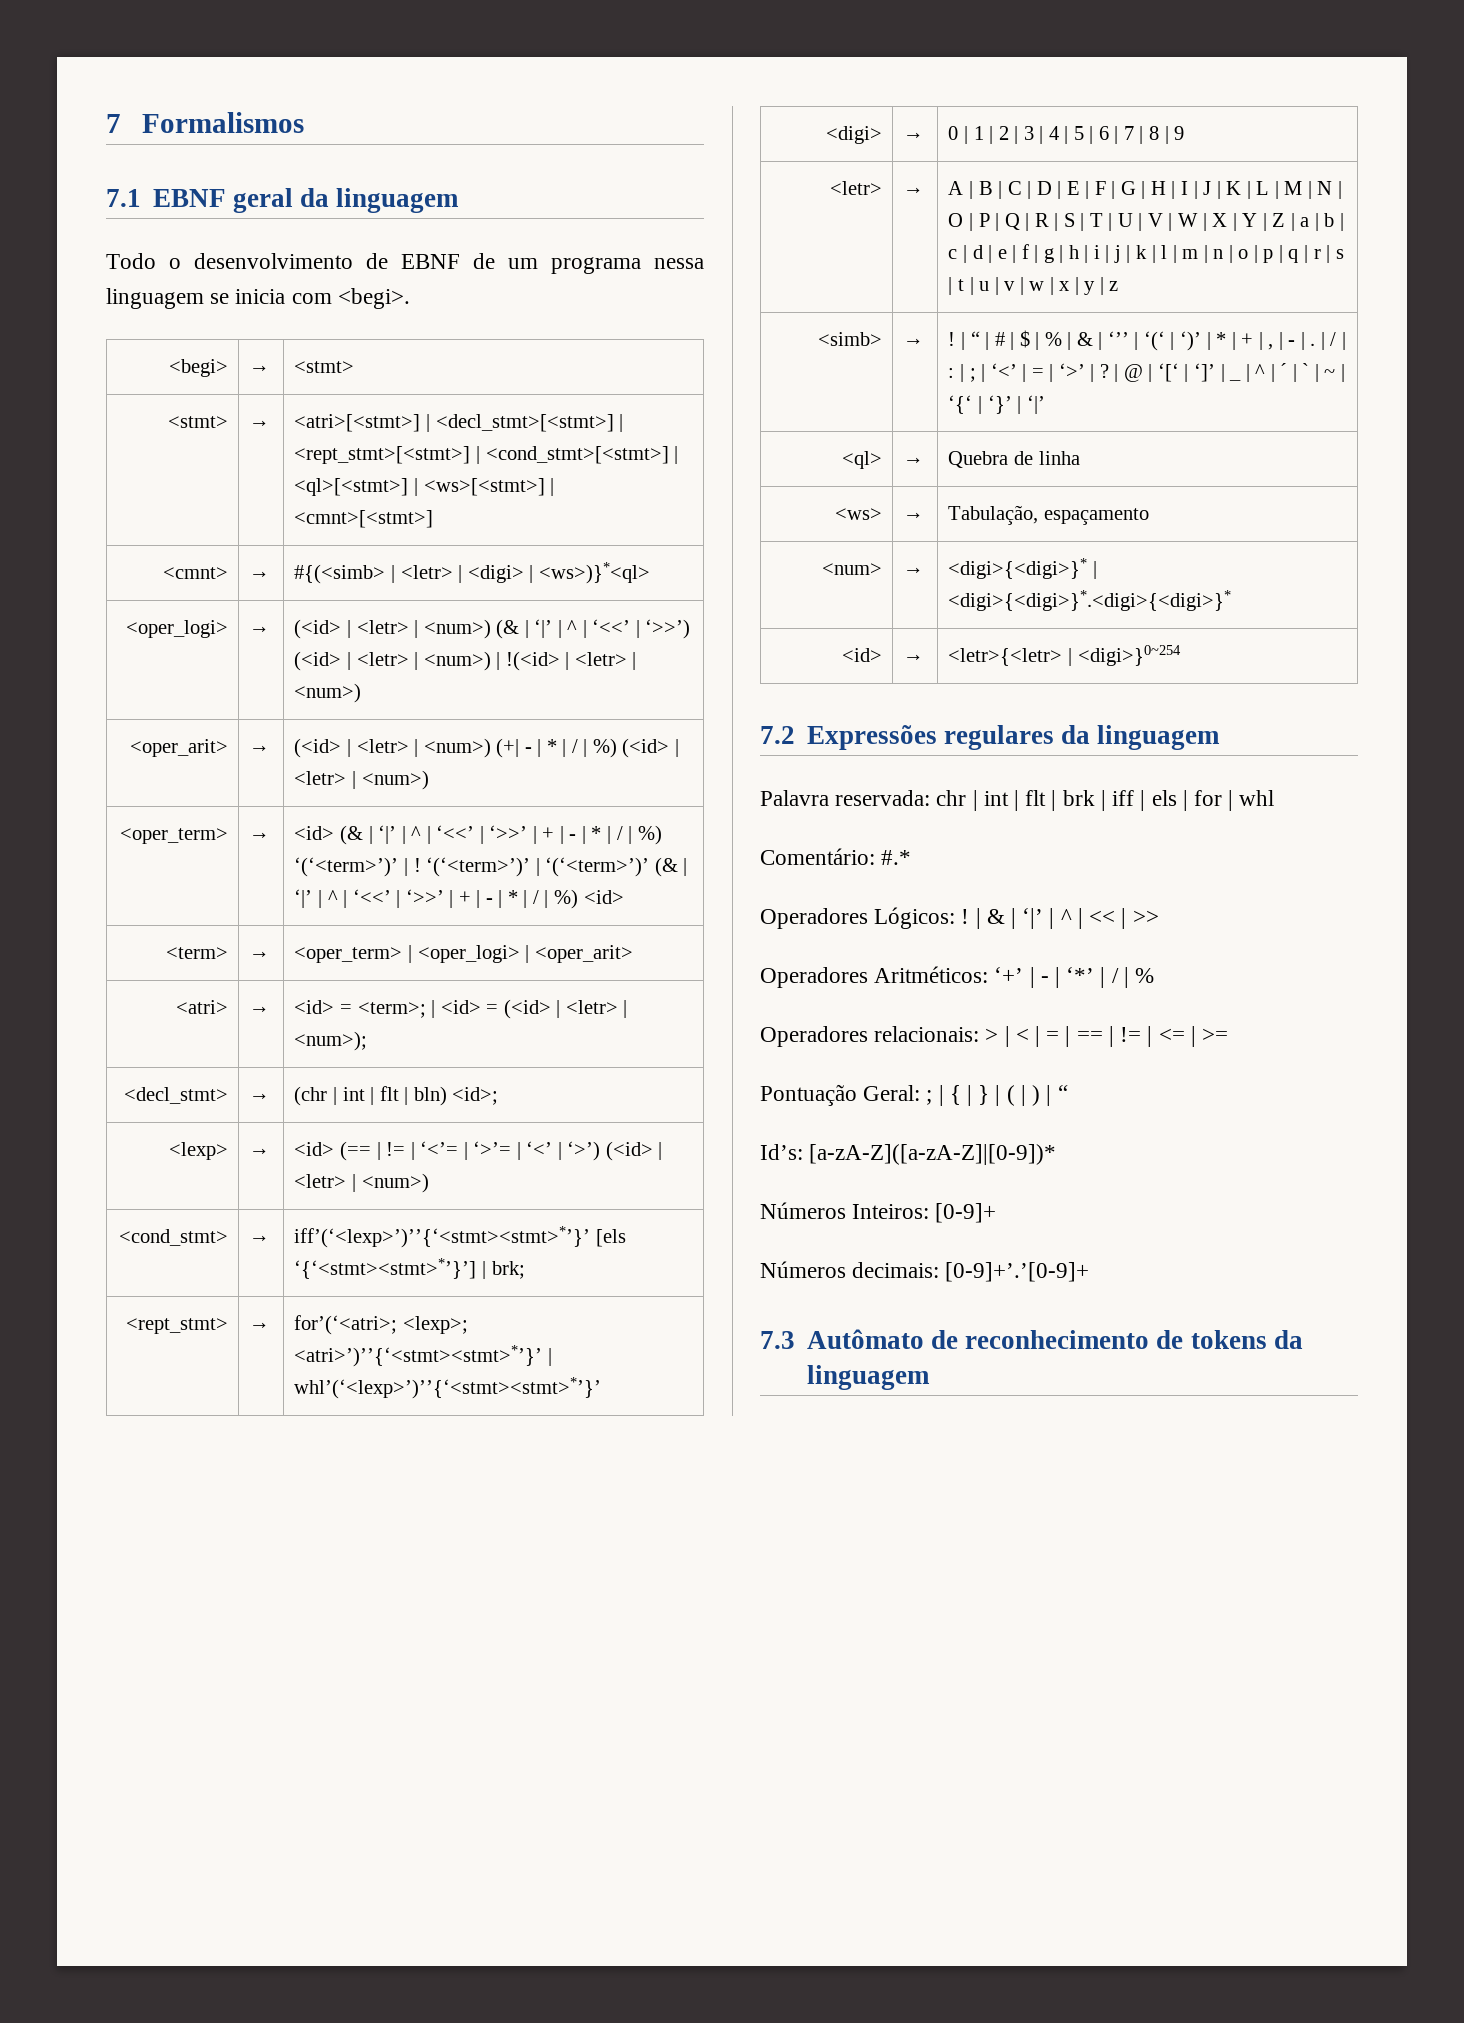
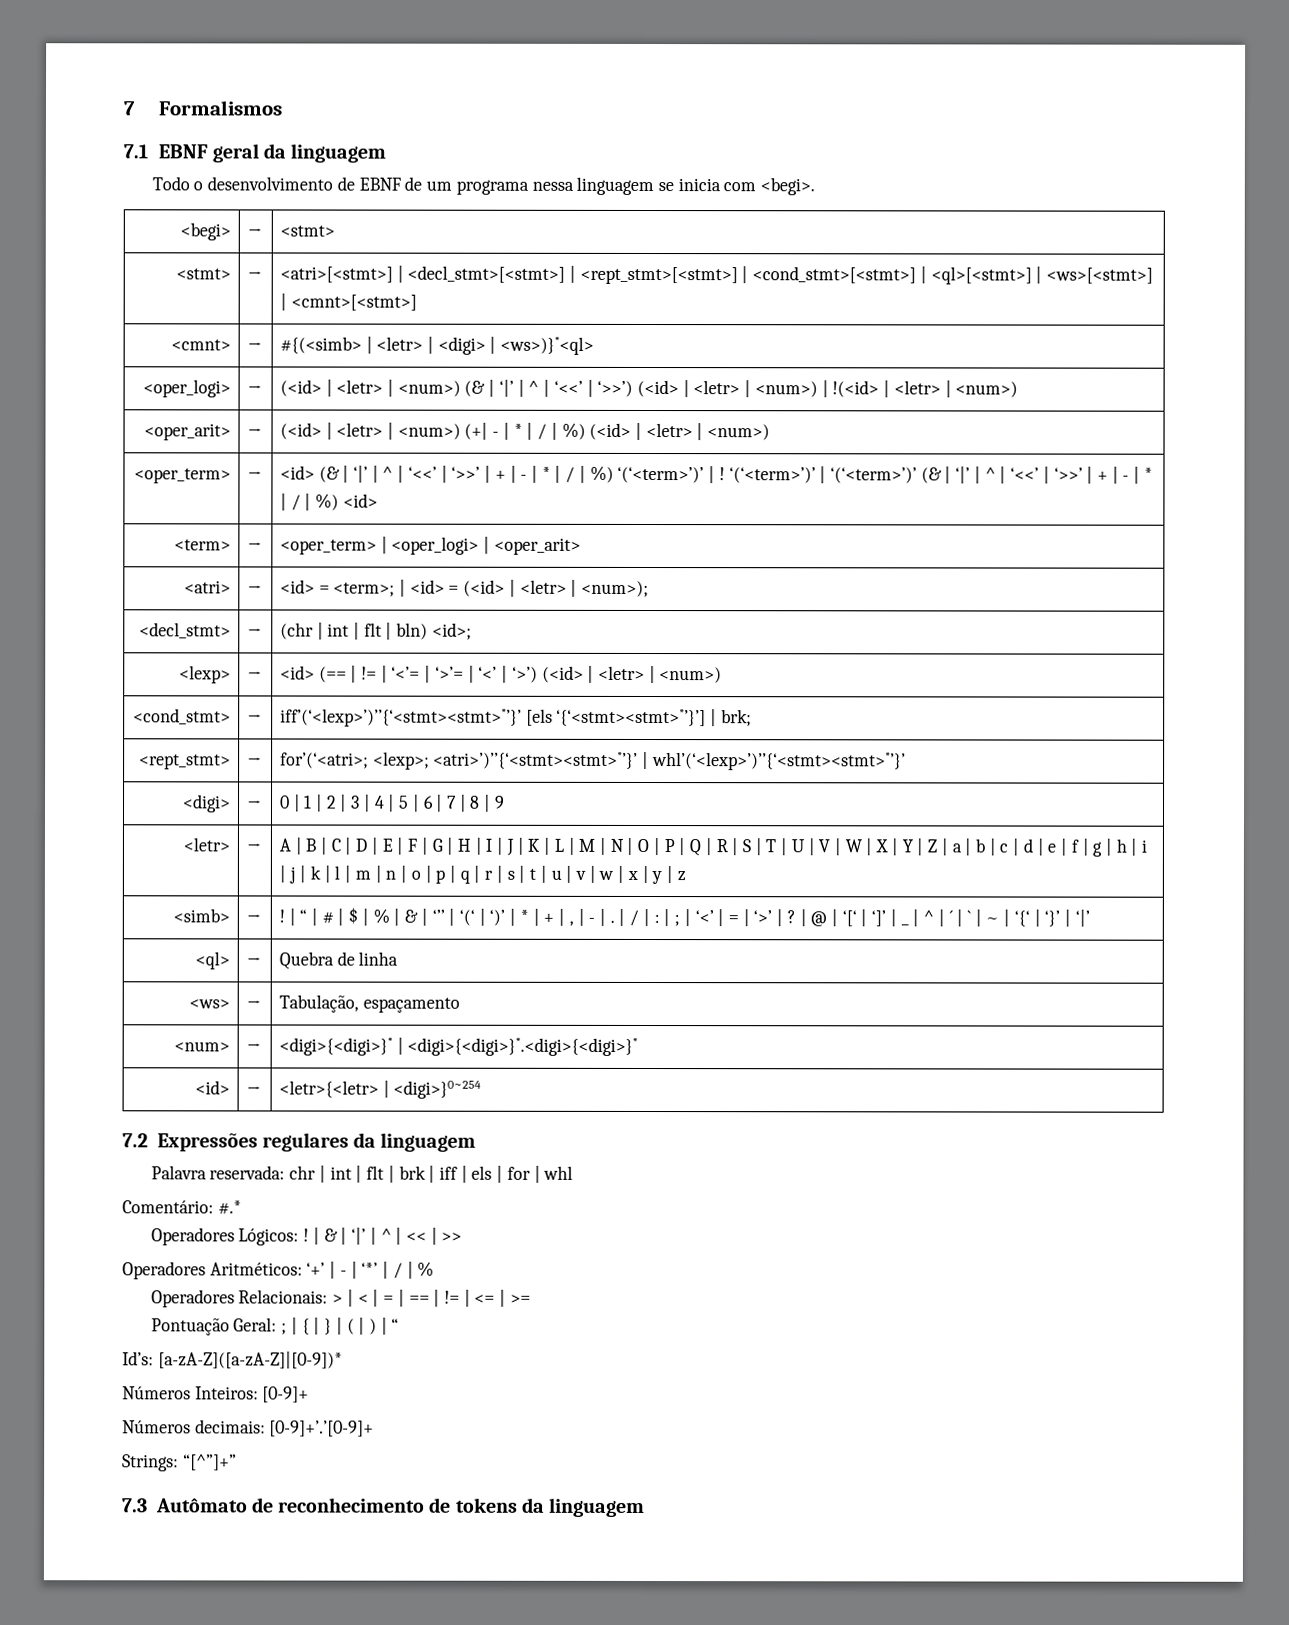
- Operadores relacionais: > | < | = | == | != | <= | >=
+ Operadores Relacionais: > | < | = | == | != | <= | >=
+ Strings: “[^”]+”

